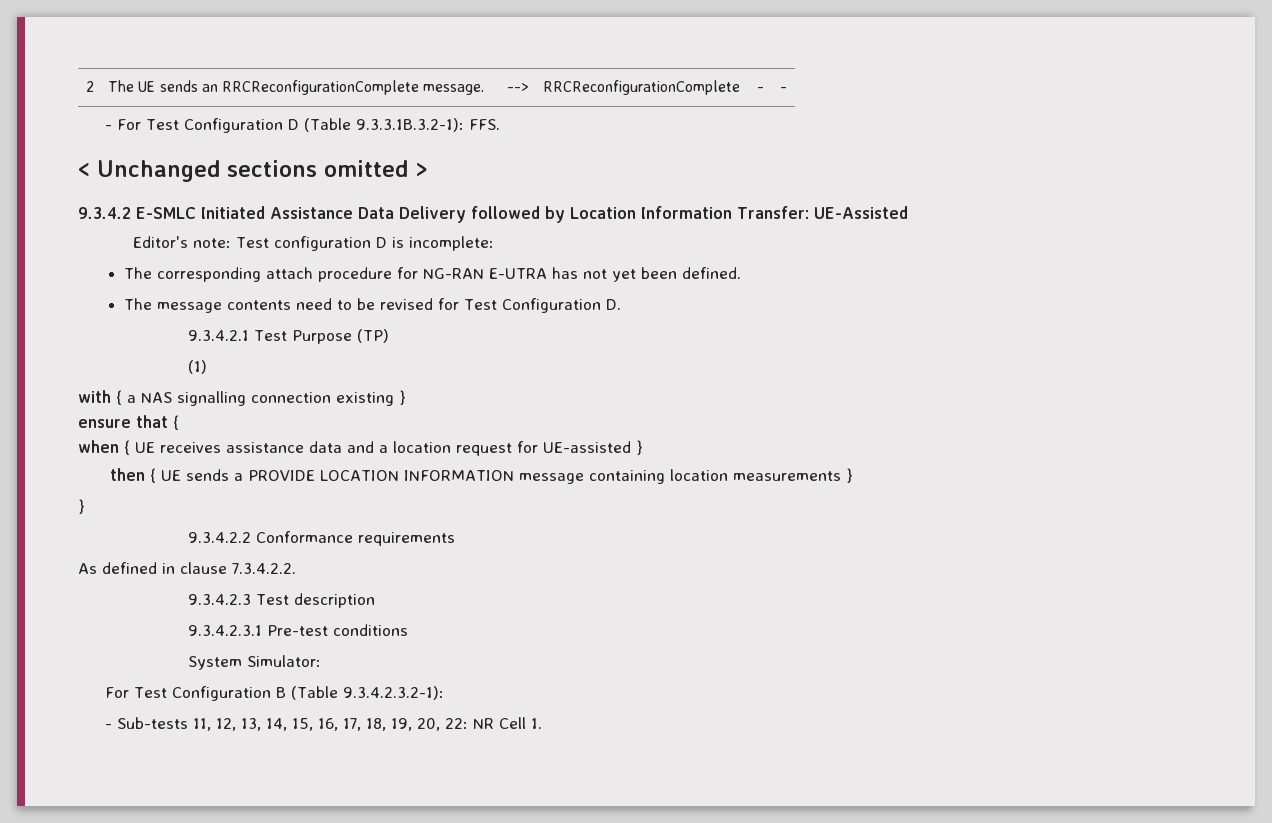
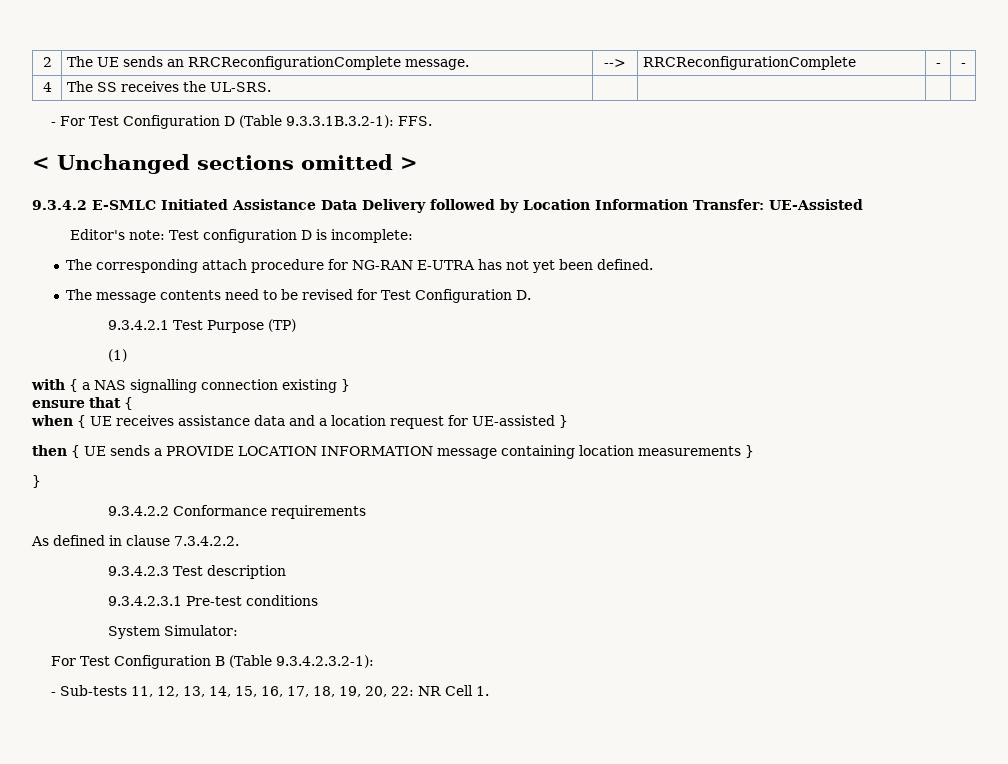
+ 4 | The SS receives the UL-SRS. | | | |

